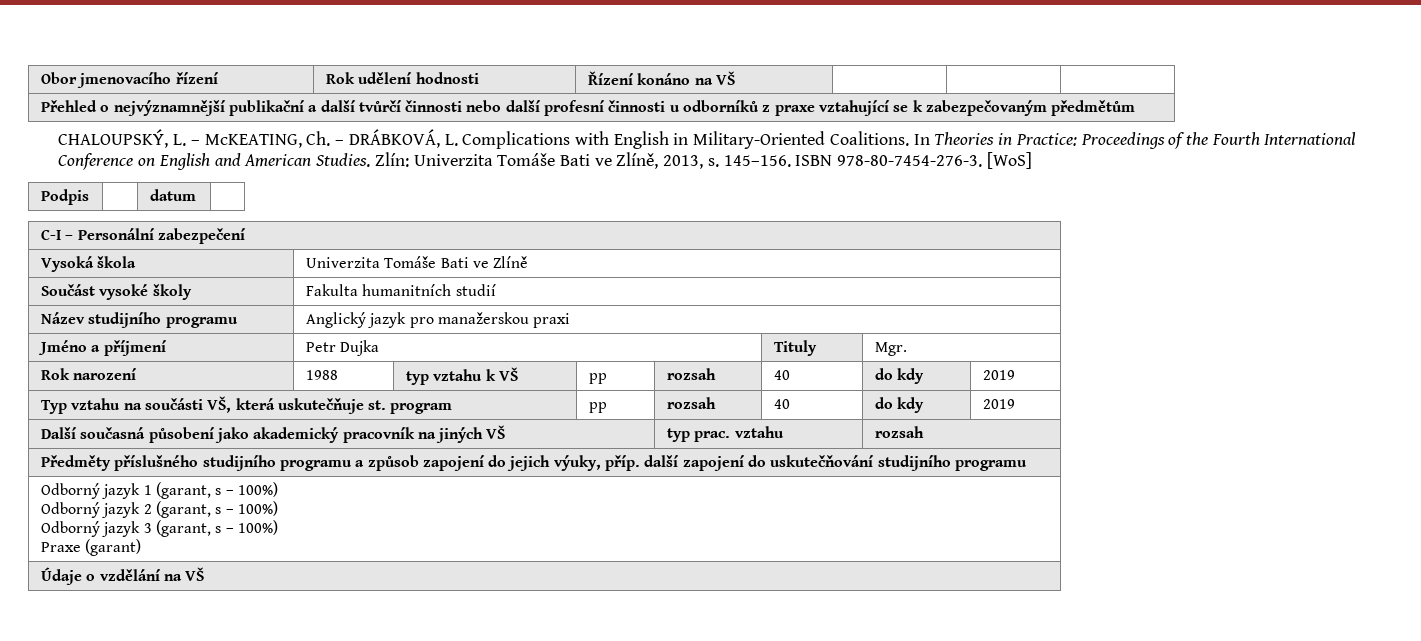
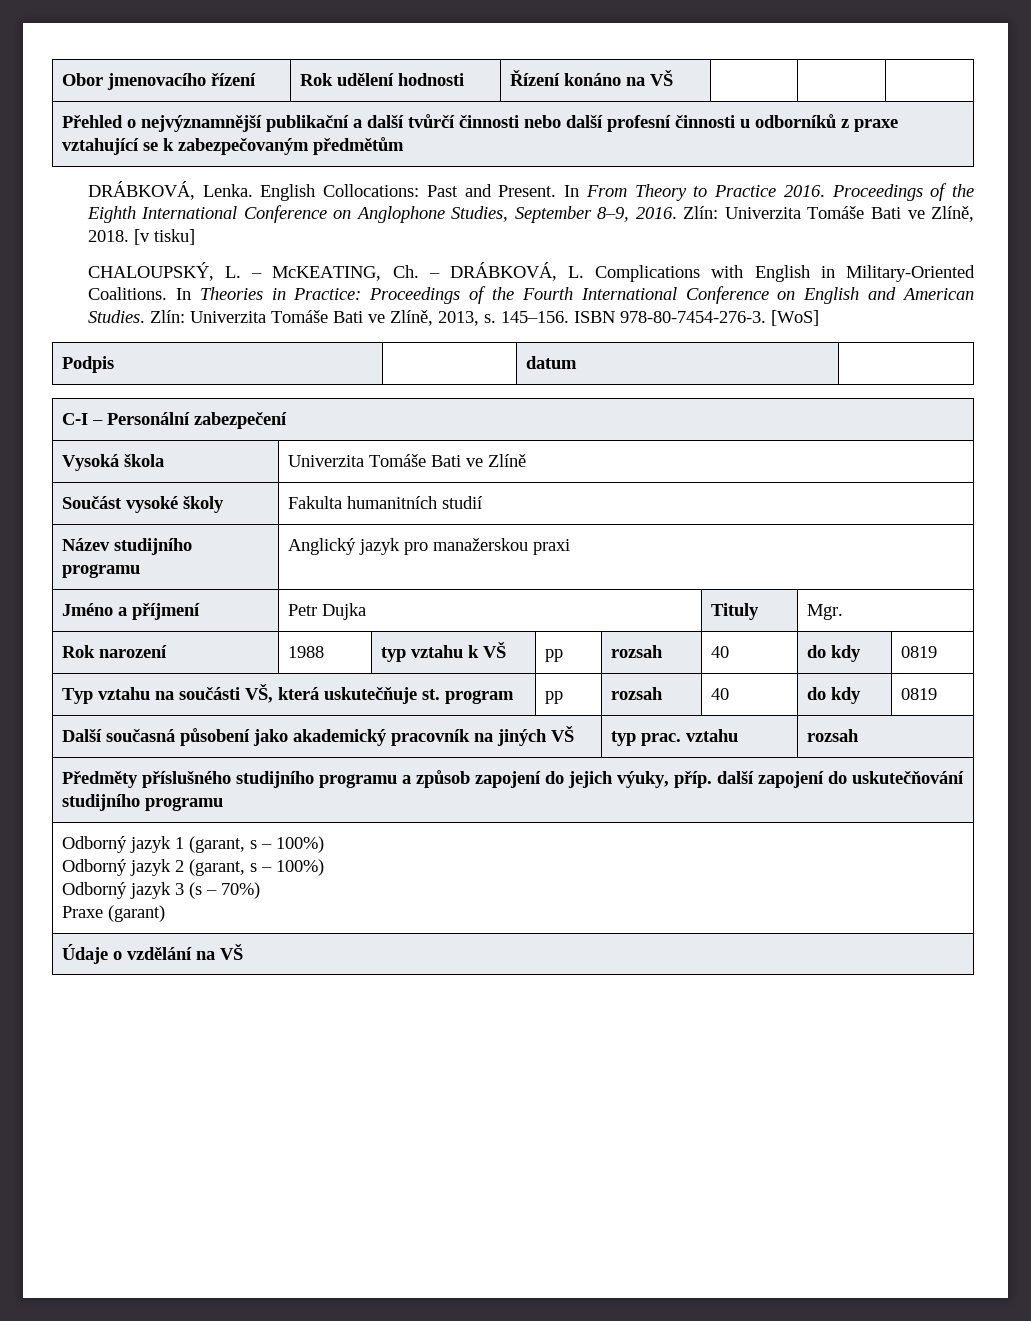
+ DRÁBKOVÁ, Lenka. English Collocations: Past and Present. In From Theory to Practice 2016. Proceedings of the Eighth International Conference on Anglophone Studies, September 8–9, 2016. Zlín: Univerzita Tomáše Bati ve Zlíně, 2018. [v tisku]
- Rok narození | 1988 | typ vztahu k VŠ | pp | rozsah | 40 | do kdy | 2019
+ Rok narození | 1988 | typ vztahu k VŠ | pp | rozsah | 40 | do kdy | 0819
- Typ vztahu na součásti VŠ, která uskutečňuje st. program | pp | rozsah | 40 | do kdy | 2019
+ Typ vztahu na součásti VŠ, která uskutečňuje st. program | pp | rozsah | 40 | do kdy | 0819
  Odborný jazyk 1 (garant, s – 100%)
  Odborný jazyk 2 (garant, s – 100%)
- Odborný jazyk 3 (garant, s – 100%)
+ Odborný jazyk 3 (s – 70%)

